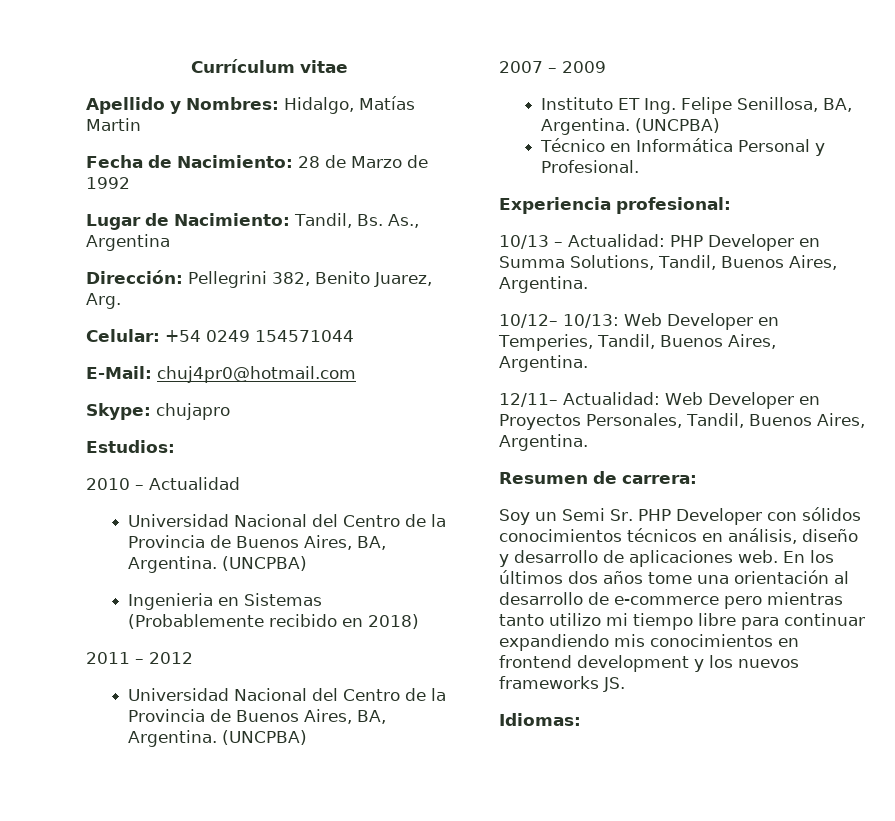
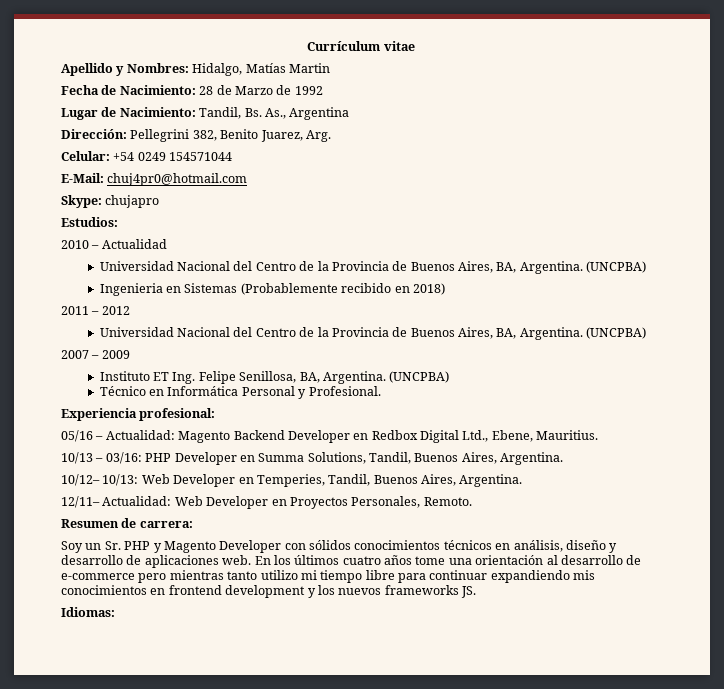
+ 05/16 – Actualidad: Magento Backend Developer en Redbox Digital Ltd., Ebene, Mauritius.
- 10/13 – Actualidad: PHP Developer en Summa Solutions, Tandil, Buenos Aires, Argentina.
+ 10/13 – 03/16: PHP Developer en Summa Solutions, Tandil, Buenos Aires, Argentina.
- 12/11– Actualidad: Web Developer en Proyectos Personales, Tandil, Buenos Aires, Argentina.
+ 12/11– Actualidad: Web Developer en Proyectos Personales, Remoto.
- Soy un Semi Sr. PHP Developer con sólidos conocimientos técnicos en análisis, diseño y desarrollo de aplicaciones web.
+ Soy un Sr. PHP y Magento Developer con sólidos conocimientos técnicos en análisis, diseño y desarrollo de aplicaciones web.
- En los últimos dos años tome una orientación al desarrollo de e-commerce pero mientras tanto utilizo mi tiempo libre para continuar expandiendo mis conocimientos en frontend development y los nuevos frameworks JS.
+ En los últimos cuatro años tome una orientación al desarrollo de e-commerce pero mientras tanto utilizo mi tiempo libre para continuar expandiendo mis conocimientos en frontend development y los nuevos frameworks JS.

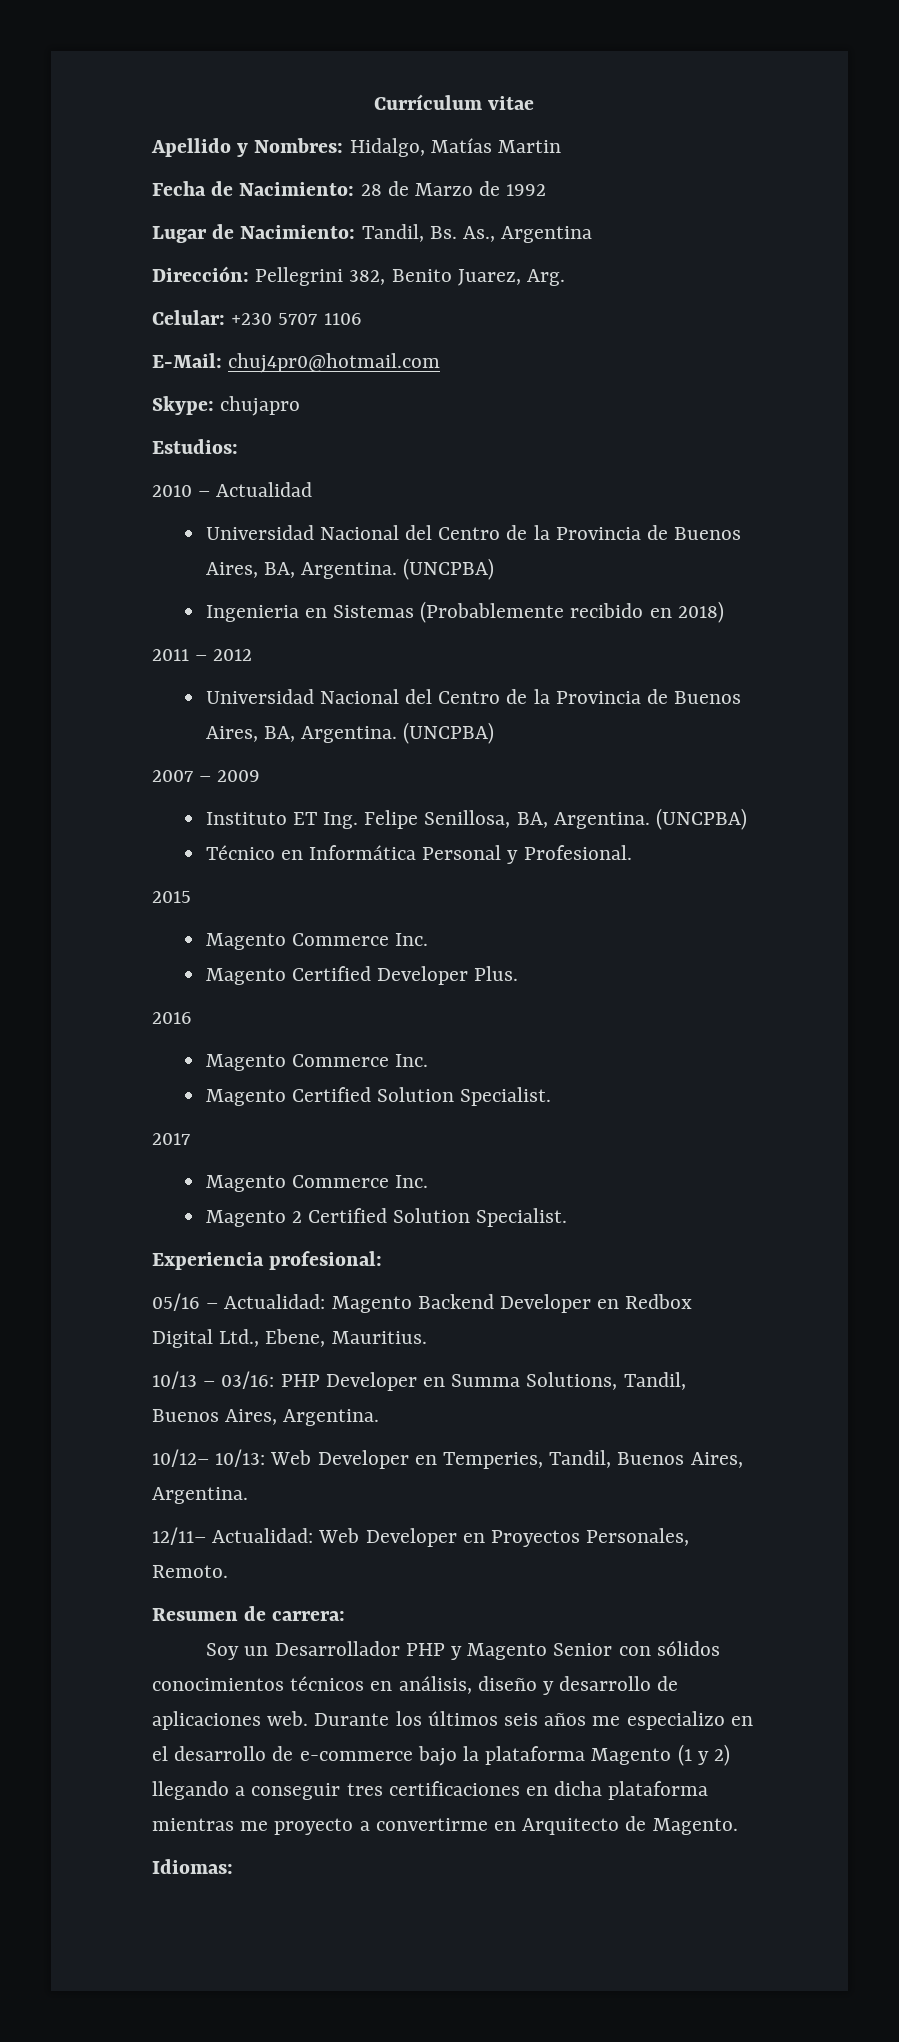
- Celular: +54 0249 154571044
+ Celular: +230 5707 1106
+ 2015
+ Magento Commerce Inc.
+ Magento Certified Developer Plus.
+ 2016
+ Magento Commerce Inc.
+ Magento Certified Solution Specialist.
+ 2017
+ Magento Commerce Inc.
+ Magento 2 Certified Solution Specialist.
- Soy un Sr. PHP y Magento Developer con sólidos conocimientos técnicos en análisis, diseño y desarrollo de aplicaciones web.
+ Soy un Desarrollador PHP y Magento Senior con sólidos conocimientos técnicos en análisis, diseño y desarrollo de aplicaciones web.
- En los últimos cuatro años tome una orientación al desarrollo de e-commerce pero mientras tanto utilizo mi tiempo libre para continuar expandiendo mis conocimientos en frontend development y los nuevos frameworks JS.
+ Durante los últimos seis años me especializo en el desarrollo de e-commerce bajo la plataforma Magento (1 y 2) llegando a conseguir tres certificaciones en dicha plataforma mientras me proyecto a convertirme en Arquitecto de Magento.

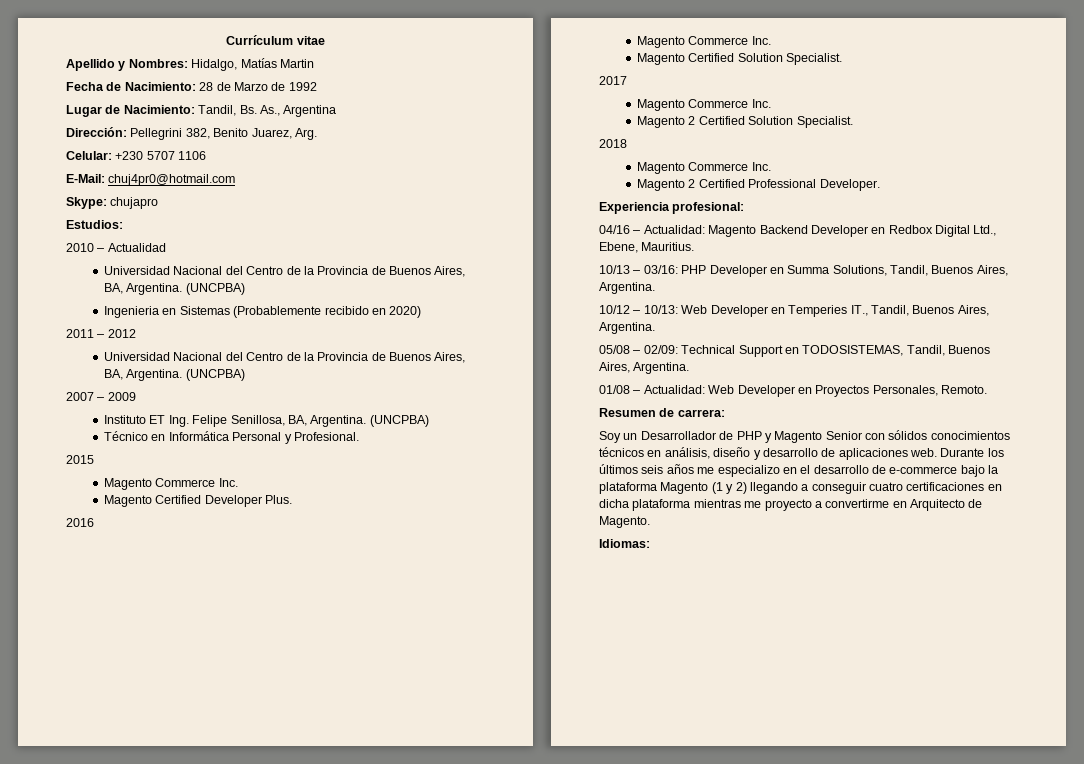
- Ingenieria en Sistemas (Probablemente recibido en 2018)
+ Ingenieria en Sistemas (Probablemente recibido en 2020)
+ 2018
+ Magento Commerce Inc.
+ Magento 2 Certified Professional Developer.
- 05/16 – Actualidad: Magento Backend Developer en Redbox Digital Ltd., Ebene, Mauritius.
+ 04/16 – Actualidad: Magento Backend Developer en Redbox Digital Ltd., Ebene, Mauritius.
- 10/12– 10/13: Web Developer en Temperies, Tandil, Buenos Aires, Argentina.
- 12/11– Actualidad: Web Developer en Proyectos Personales, Remoto.
+ 10/12 – 10/13: Web Developer en Temperies IT., Tandil, Buenos Aires, Argentina.
+ 05/08 – 02/09: Technical Support en TODOSISTEMAS, Tandil, Buenos Aires, Argentina.
+ 01/08 – Actualidad: Web Developer en Proyectos Personales, Remoto.
- Soy un Desarrollador PHP y Magento Senior con sólidos conocimientos técnicos en análisis, diseño y desarrollo de aplicaciones web.
+ Soy un Desarrollador de PHP y Magento Senior con sólidos conocimientos técnicos en análisis, diseño y desarrollo de aplicaciones web.
- Durante los últimos seis años me especializo en el desarrollo de e-commerce bajo la plataforma Magento (1 y 2) llegando a conseguir tres certificaciones en dicha plataforma mientras me proyecto a convertirme en Arquitecto de Magento.
+ Durante los últimos seis años me especializo en el desarrollo de e-commerce bajo la plataforma Magento (1 y 2) llegando a conseguir cuatro certificaciones en dicha plataforma mientras me proyecto a convertirme en Arquitecto de Magento.

